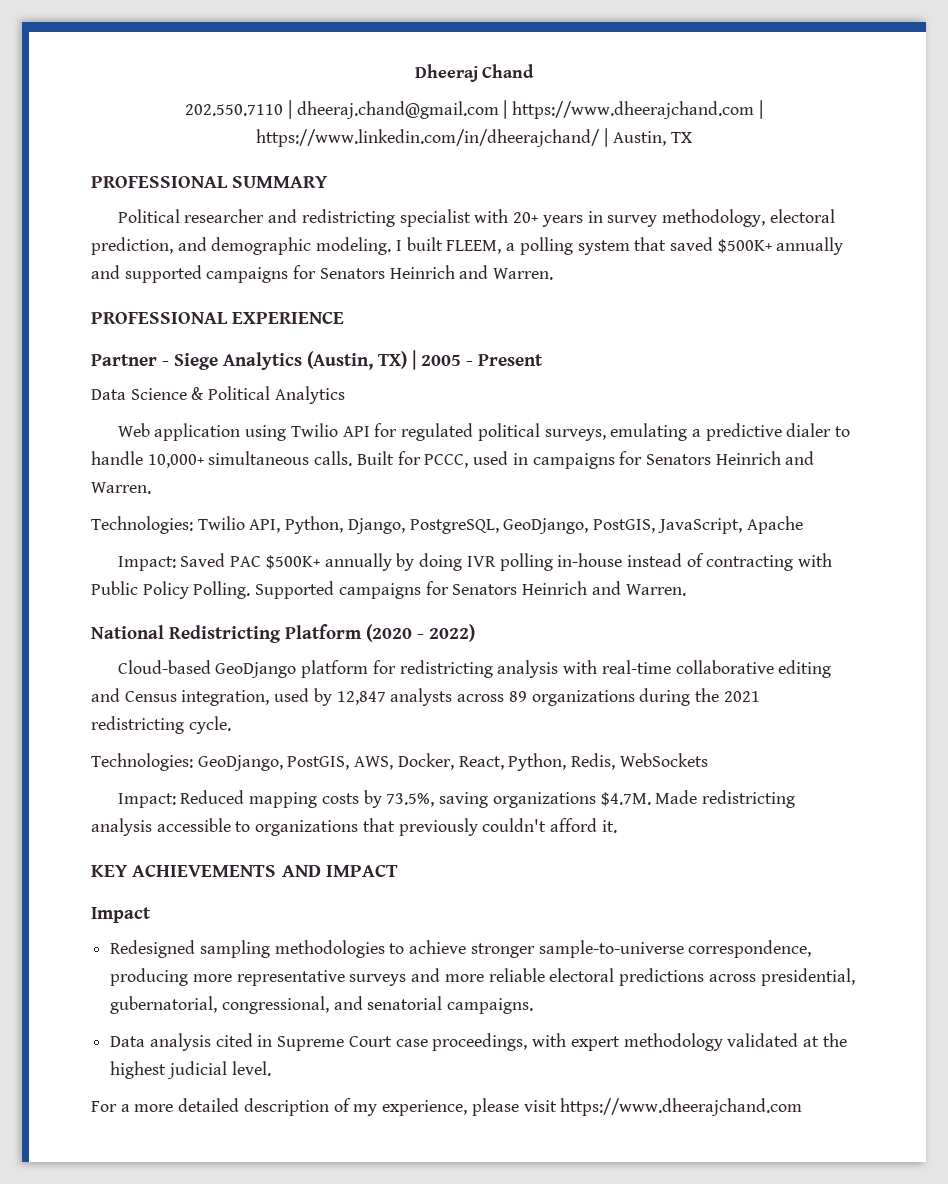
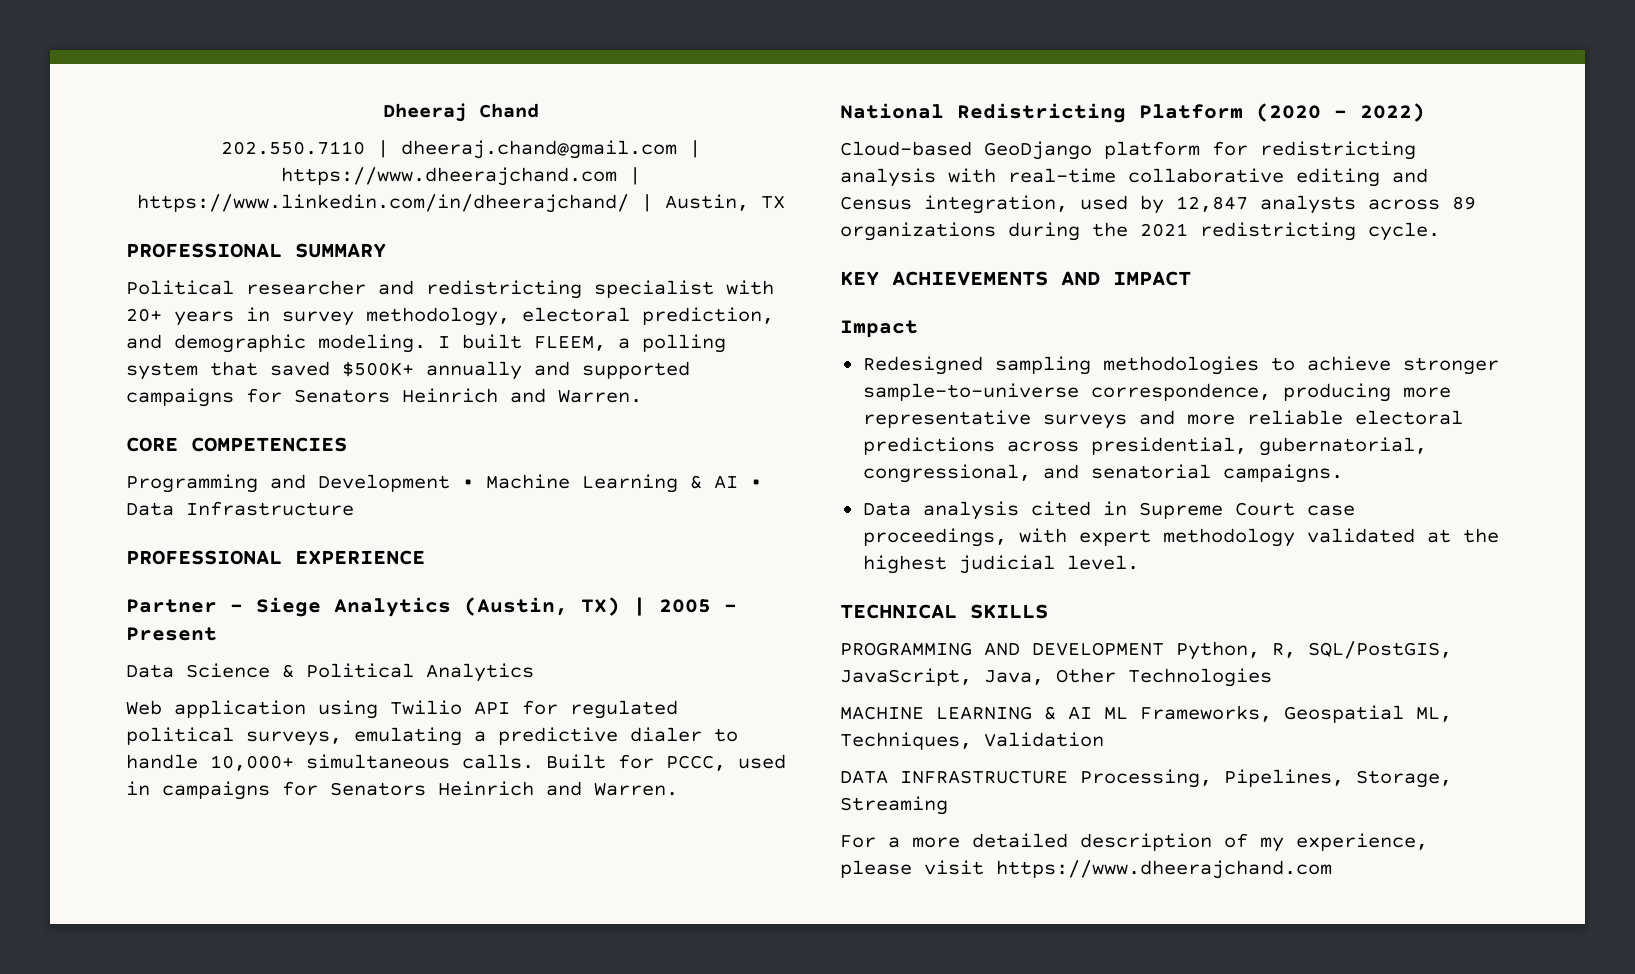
+ CORE COMPETENCIES
+ Programming and Development • Machine Learning & AI • Data Infrastructure
- Technologies: Twilio API, Python, Django, PostgreSQL, GeoDjango, PostGIS, JavaScript, Apache
- Impact: Saved PAC $500K+ annually by doing IVR polling in-house instead of contracting with Public Policy Polling. Supported campaigns for Senators Heinrich and Warren.
- Technologies: GeoDjango, PostGIS, AWS, Docker, React, Python, Redis, WebSockets
- Impact: Reduced mapping costs by 73.5%, saving organizations $4.7M. Made redistricting analysis accessible to organizations that previously couldn't afford it.
+ TECHNICAL SKILLS
+ PROGRAMMING AND DEVELOPMENT Python, R, SQL/PostGIS, JavaScript, Java, Other Technologies
+ MACHINE LEARNING & AI ML Frameworks, Geospatial ML, Techniques, Validation
+ DATA INFRASTRUCTURE Processing, Pipelines, Storage, Streaming

